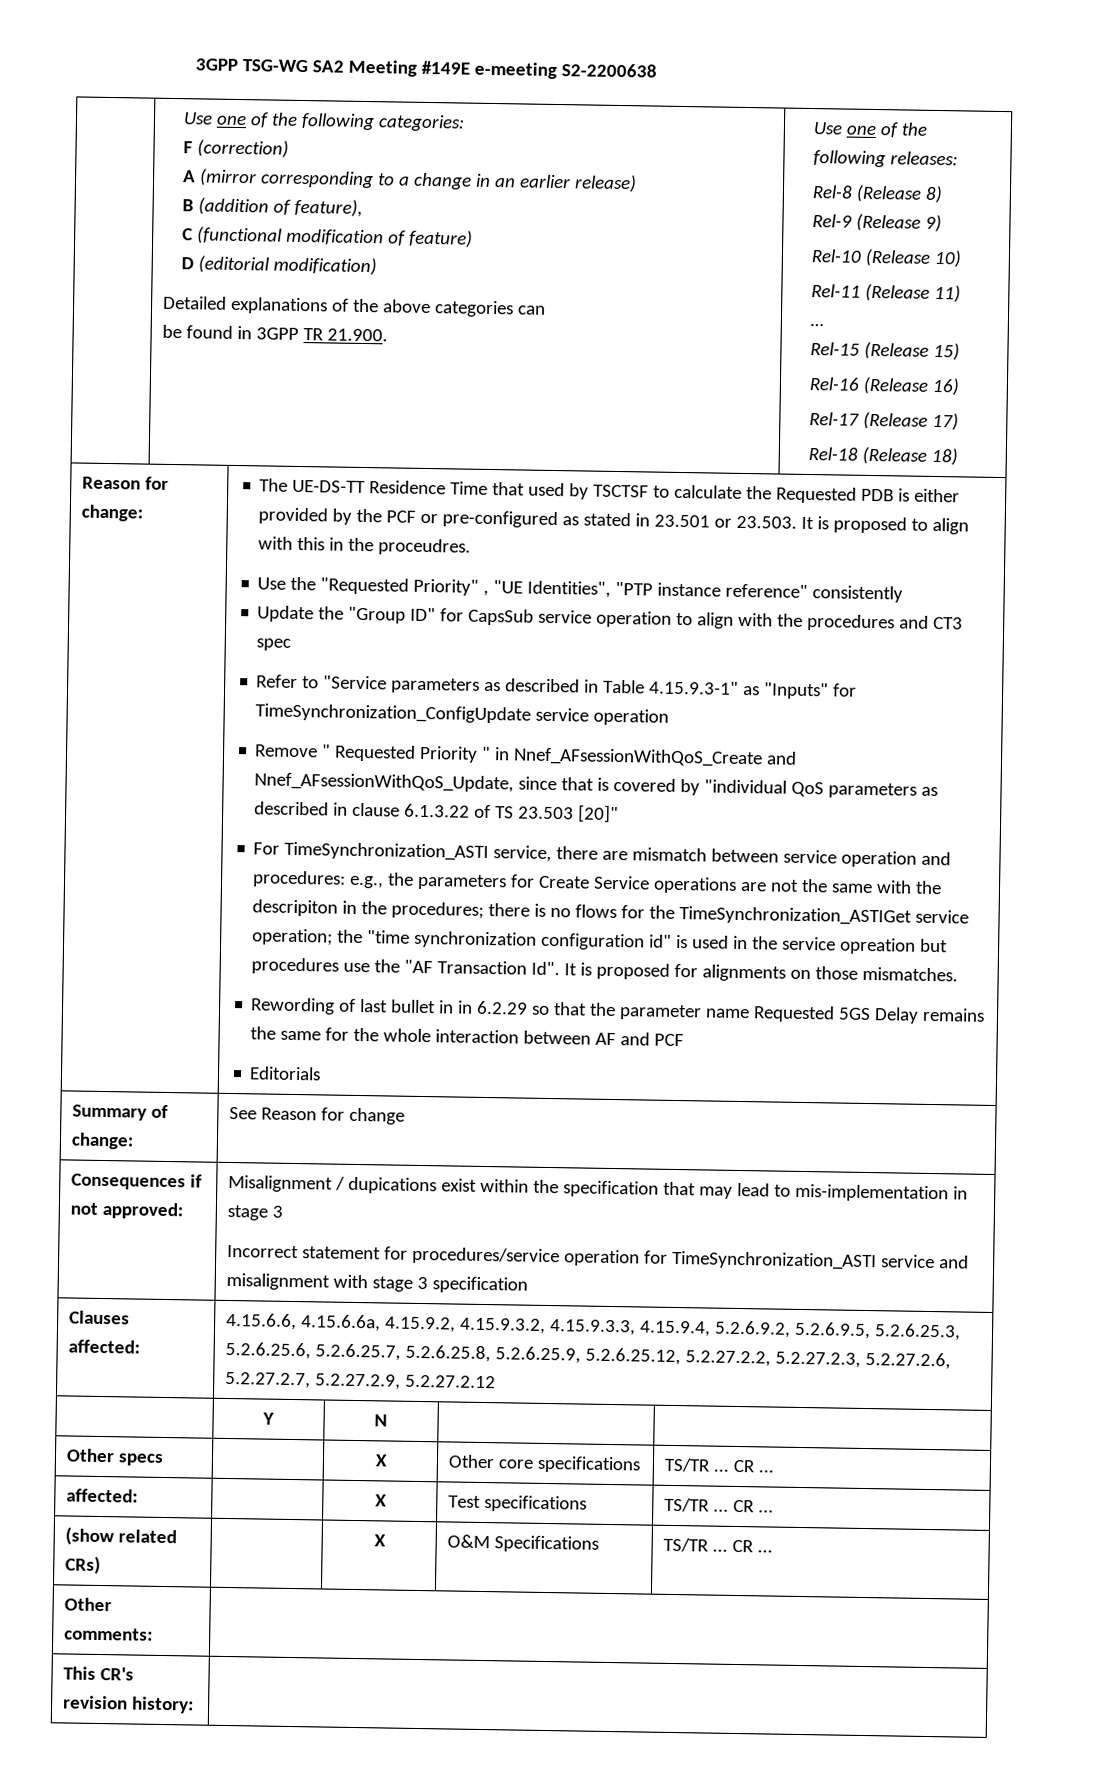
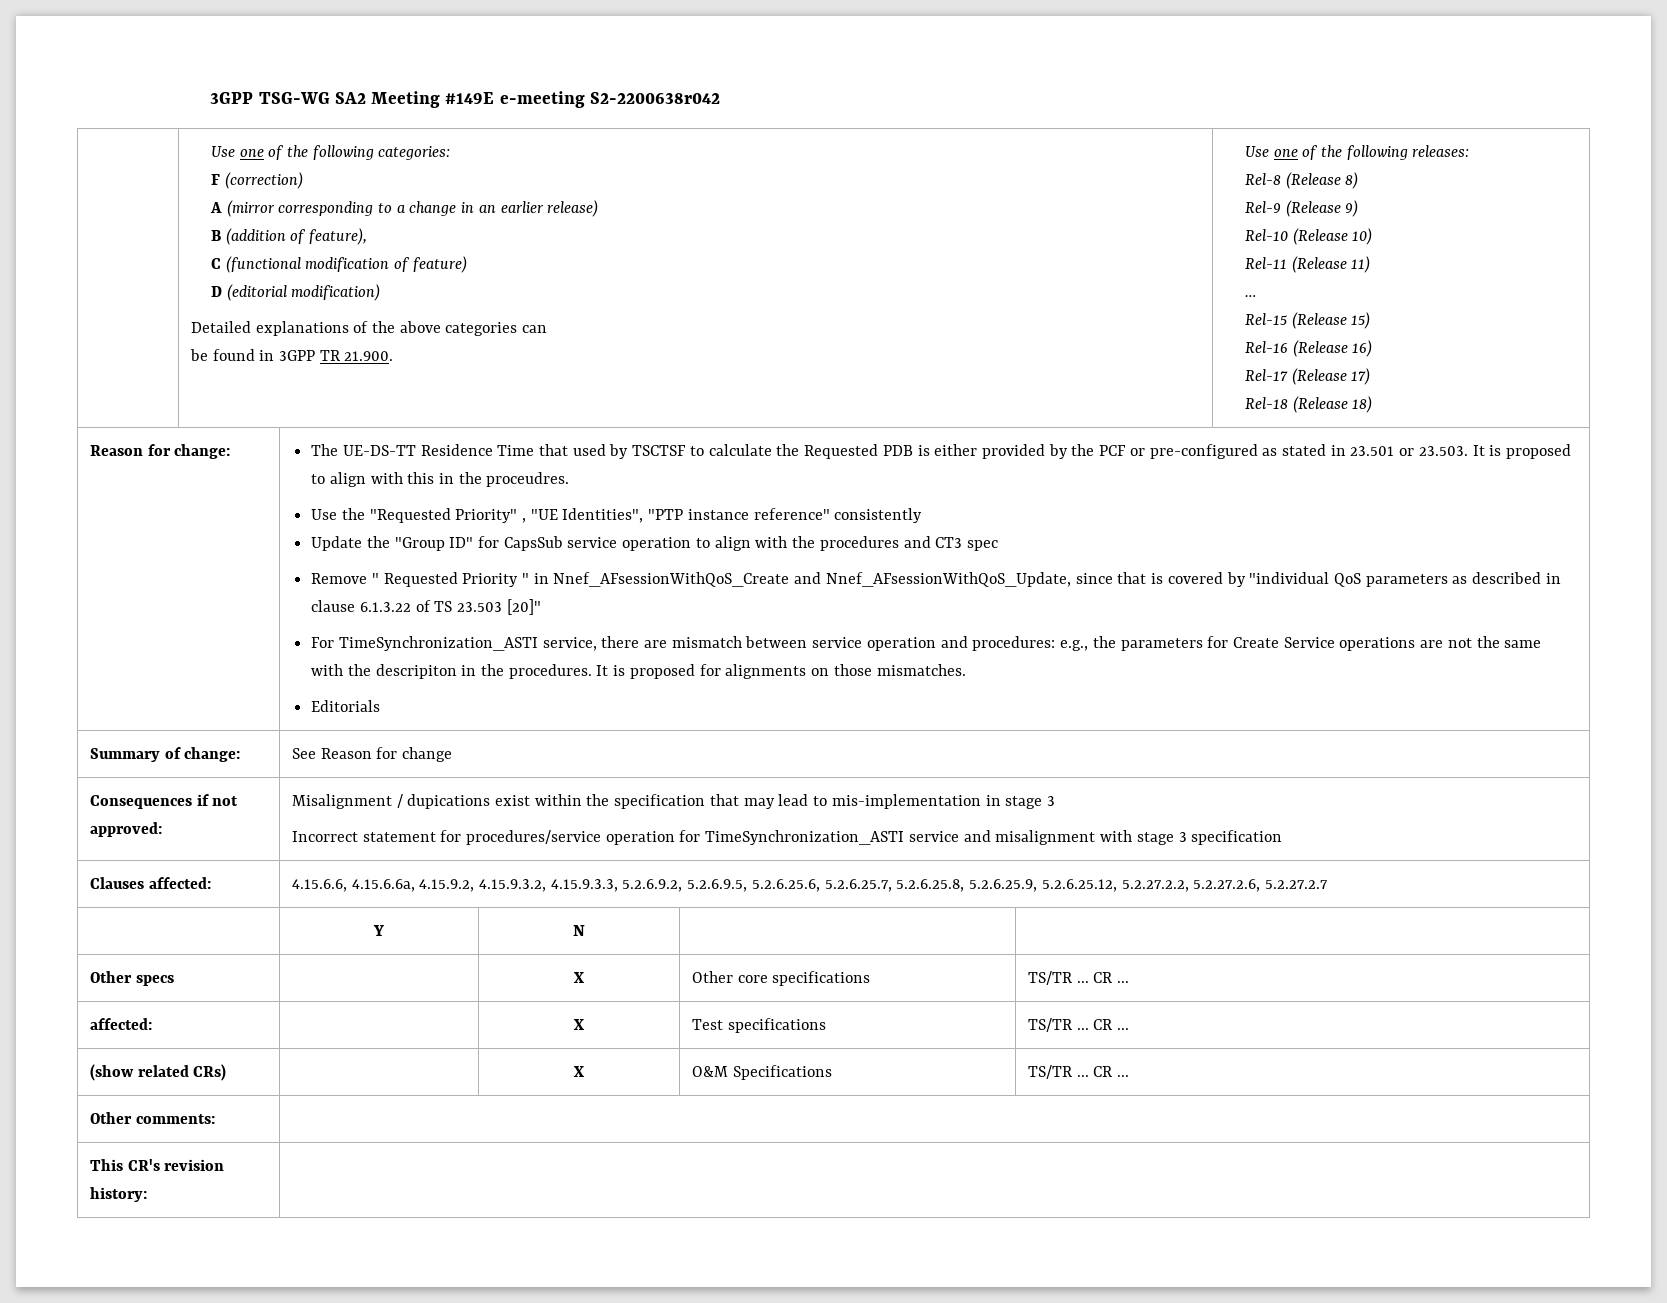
- 3GPP TSG-WG SA2 Meeting #149E e-meeting S2-2200638
+ 3GPP TSG-WG SA2 Meeting #149E e-meeting S2-2200638r042
- Refer to "Service parameters as described in Table 4.15.9.3-1" as "Inputs" for TimeSynchronization_ConfigUpdate service operation
- For TimeSynchronization_ASTI service, there are mismatch between service operation and procedures: e.g., the parameters for Create Service operations are not the same with the descripiton in the procedures; there is no flows for the TimeSynchronization_ASTIGet service operation; the "time synchronization configuration id" is used in the service opreation but procedures use the "AF Transaction Id". It is proposed for alignments on those mismatches.
+ For TimeSynchronization_ASTI service, there are mismatch between service operation and procedures: e.g., the parameters for Create Service operations are not the same with the descripiton in the procedures. It is proposed for alignments on those mismatches.
- Rewording of last bullet in in 6.2.29 so that the parameter name Requested 5GS Delay remains the same for the whole interaction between AF and PCF
- Clauses affected: | 4.15.6.6, 4.15.6.6a, 4.15.9.2, 4.15.9.3.2, 4.15.9.3.3, 4.15.9.4, 5.2.6.9.2, 5.2.6.9.5, 5.2.6.25.3, 5.2.6.25.6, 5.2.6.25.7, 5.2.6.25.8, 5.2.6.25.9, 5.2.6.25.12, 5.2.27.2.2, 5.2.27.2.3, 5.2.27.2.6, 5.2.27.2.7, 5.2.27.2.9, 5.2.27.2.12
+ Clauses affected: | 4.15.6.6, 4.15.6.6a, 4.15.9.2, 4.15.9.3.2, 4.15.9.3.3, 5.2.6.9.2, 5.2.6.9.5, 5.2.6.25.6, 5.2.6.25.7, 5.2.6.25.8, 5.2.6.25.9, 5.2.6.25.12, 5.2.27.2.2, 5.2.27.2.6, 5.2.27.2.7

